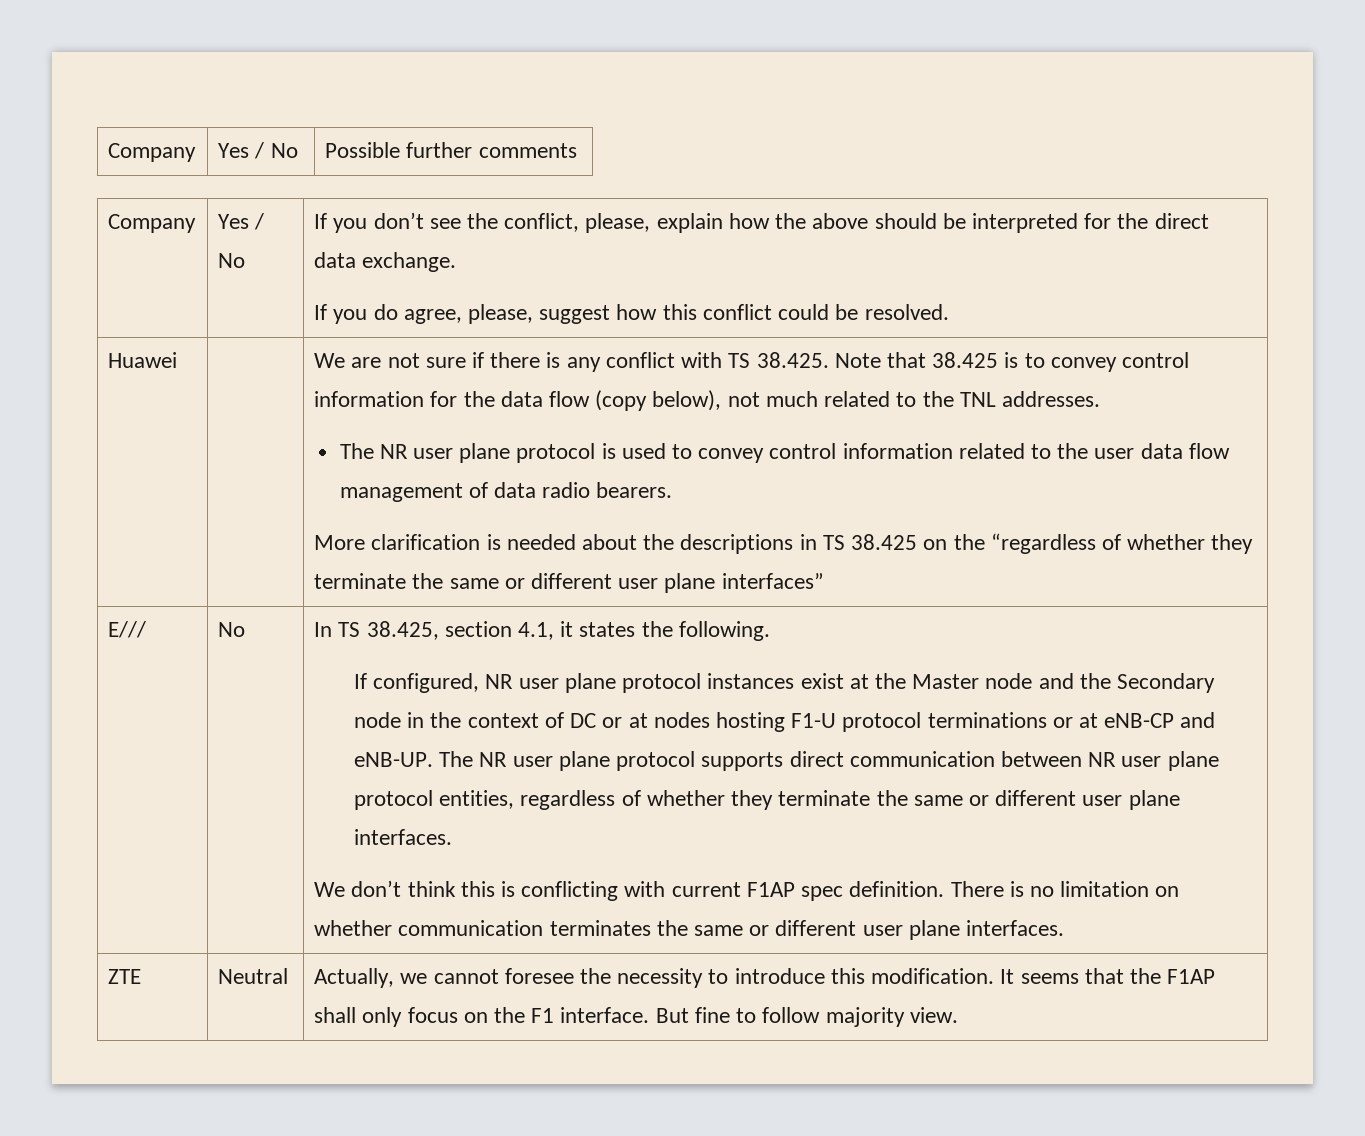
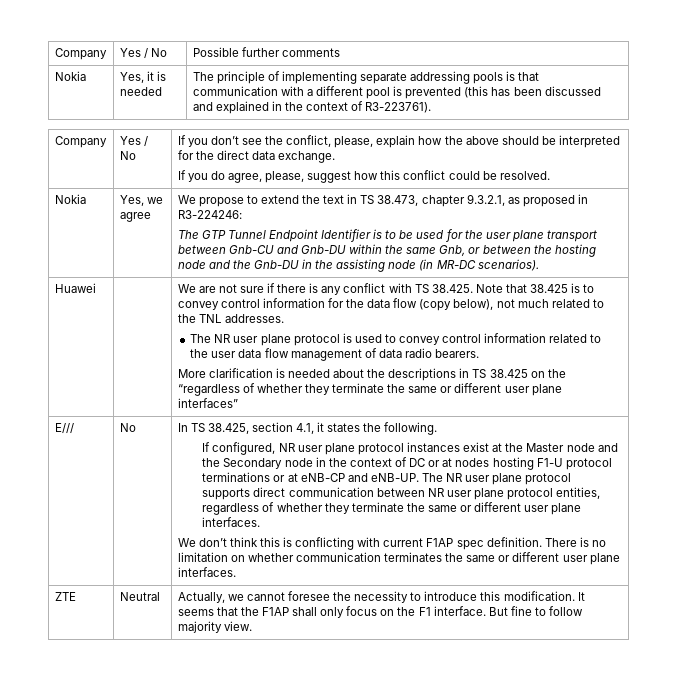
+ Nokia | Yes, it is needed | The principle of implementing separate addressing pools is that communication with a different pool is prevented (this has been discussed and explained in the context of R3-223761).
+ Nokia | Yes, we agree | We propose to extend the text in TS 38.473, chapter 9.3.2.1, as proposed in R3-224246:
+ The GTP Tunnel Endpoint Identifier is to be used for the user plane transport between Gnb-CU and Gnb-DU within the same Gnb, or between the hosting node and the Gnb-DU in the assisting node (in MR-DC scenarios).

